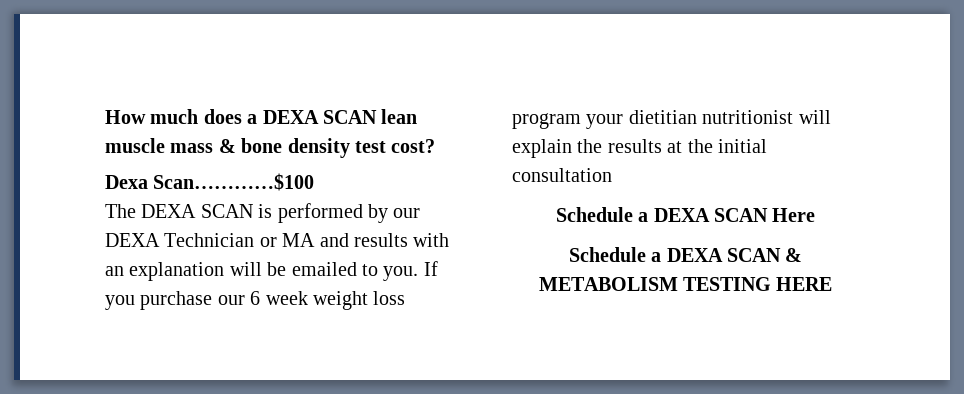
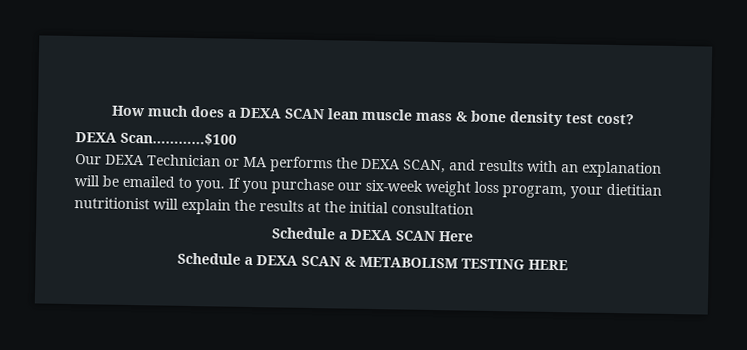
- Dexa Scan…………$100
+ DEXA Scan…………$100
- The DEXA SCAN is performed by our DEXA Technician or MA and results with an explanation will be emailed to you.
+ Our DEXA Technician or MA performs the DEXA SCAN, and results with an explanation will be emailed to you.
- If you purchase our 6 week weight loss program your dietitian nutritionist will explain the results at the initial consultation
+ If you purchase our six-week weight loss program, your dietitian nutritionist will explain the results at the initial consultation

